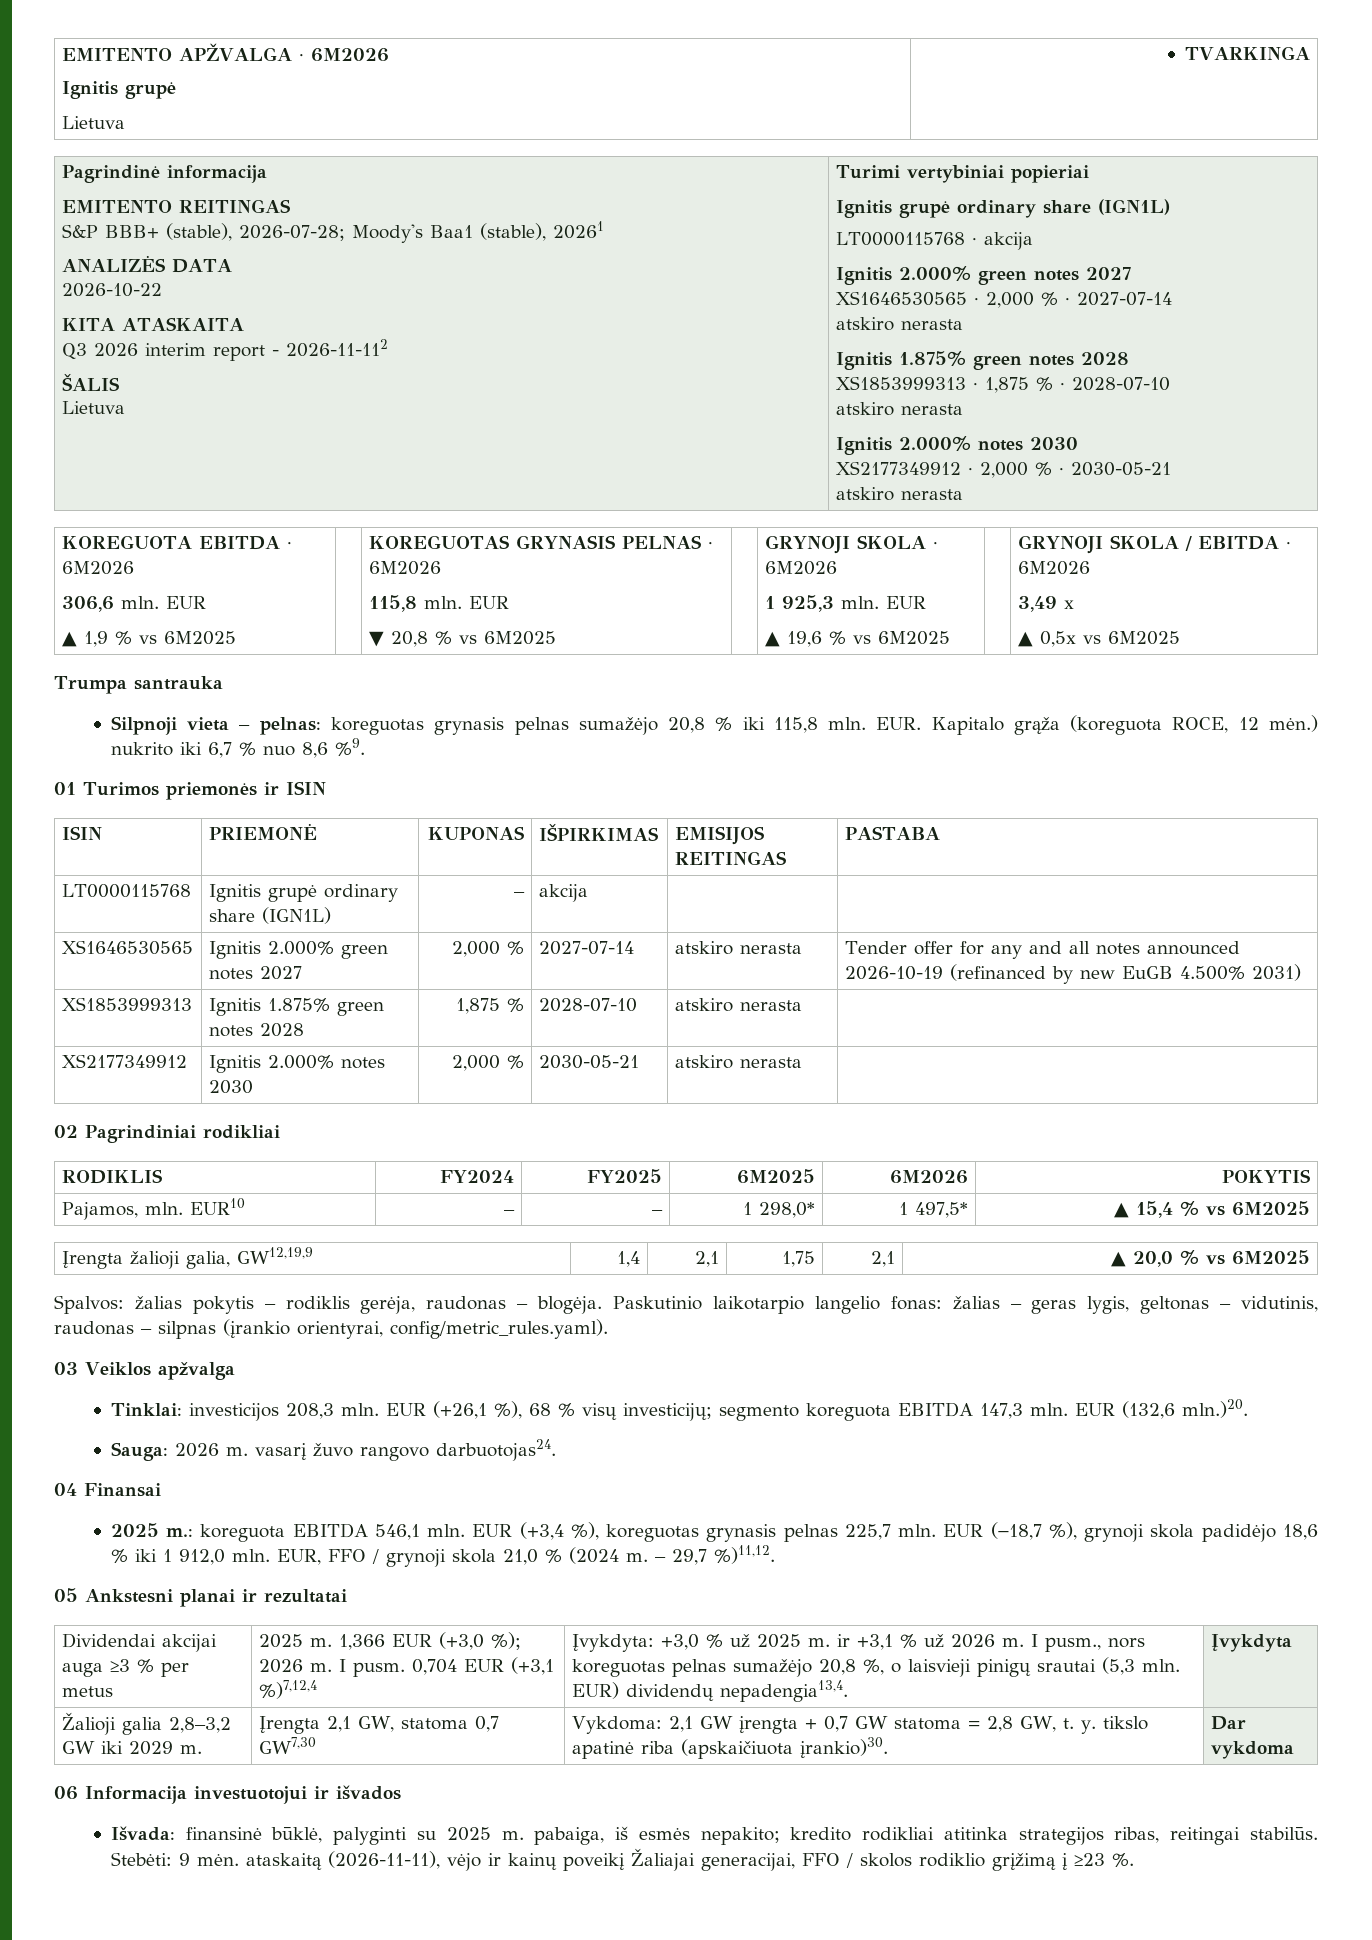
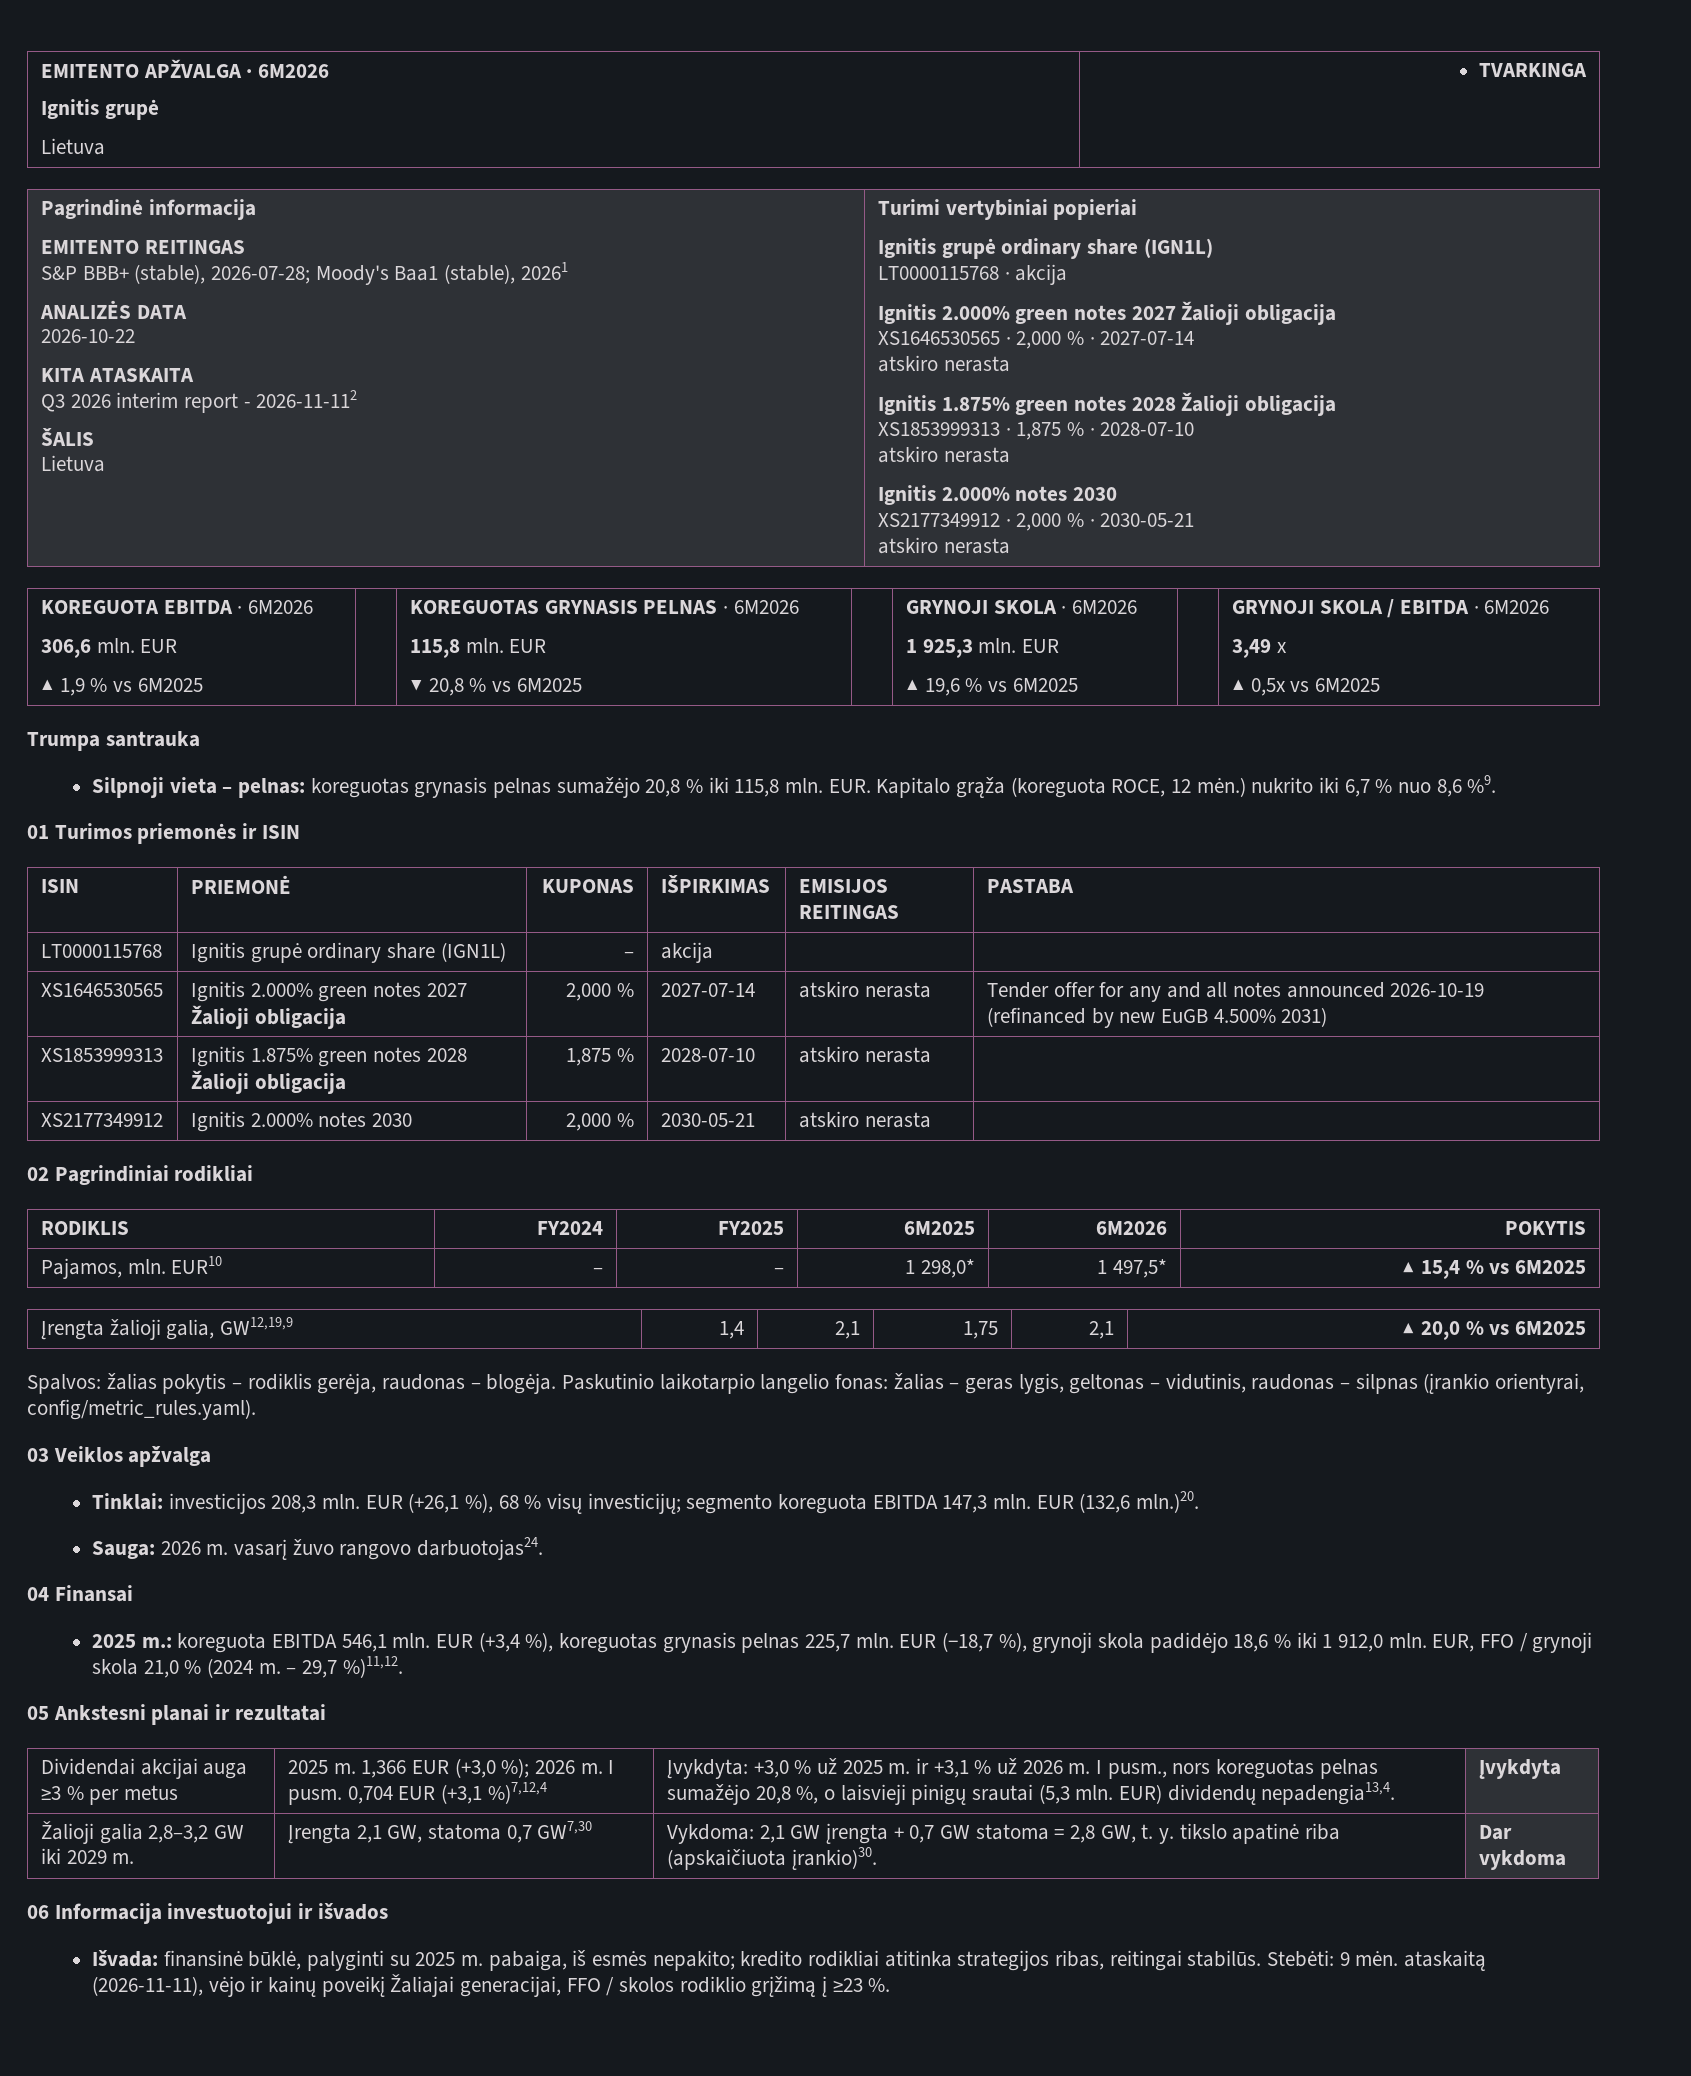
  LT0000115768 · akcija
- Ignitis 2.000% green notes 2027
+ Ignitis 2.000% green notes 2027 Žalioji obligacija
  XS1646530565 · 2,000 % · 2027-07-14
  atskiro nerasta
- Ignitis 1.875% green notes 2028
+ Ignitis 1.875% green notes 2028 Žalioji obligacija
- XS1646530565 | Ignitis 2.000% green notes 2027 | 2,000 % | 2027-07-14 | atskiro nerasta | Tender offer for any and all notes announced 2026-10-19 (refinanced by new EuGB 4.500% 2031)
+ XS1646530565 | Ignitis 2.000% green notes 2027 Žalioji obligacija | 2,000 % | 2027-07-14 | atskiro nerasta | Tender offer for any and all notes announced 2026-10-19 (refinanced by new EuGB 4.500% 2031)
- XS1853999313 | Ignitis 1.875% green notes 2028 | 1,875 % | 2028-07-10 | atskiro nerasta |
+ XS1853999313 | Ignitis 1.875% green notes 2028 Žalioji obligacija | 1,875 % | 2028-07-10 | atskiro nerasta |

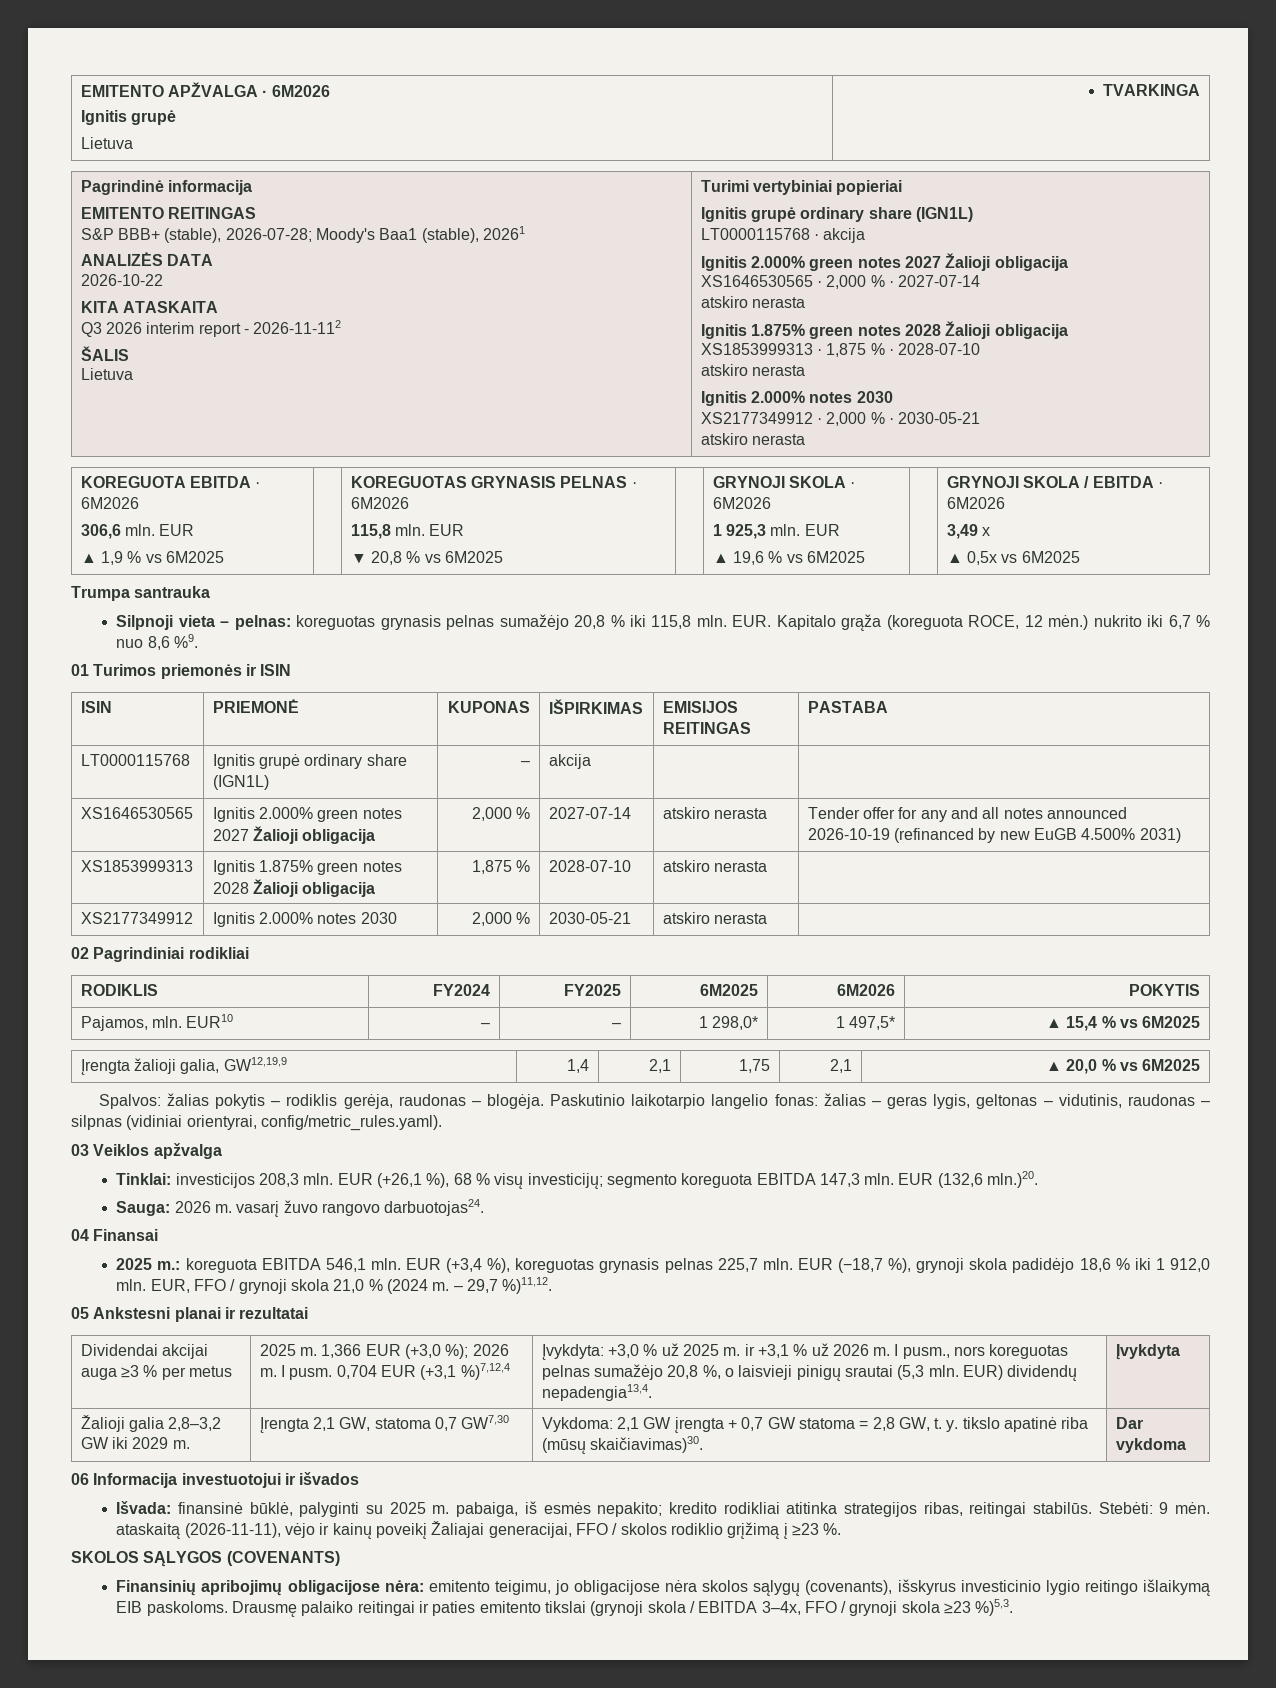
- Paskutinio laikotarpio langelio fonas: žalias – geras lygis, geltonas – vidutinis, raudonas – silpnas (įrankio orientyrai, config/metric_rules.yaml).
+ Paskutinio laikotarpio langelio fonas: žalias – geras lygis, geltonas – vidutinis, raudonas – silpnas (vidiniai orientyrai, config/metric_rules.yaml).
- Žalioji galia 2,8–3,2 GW iki 2029 m. | Įrengta 2,1 GW, statoma 0,7 GW7,30 | Vykdoma: 2,1 GW įrengta + 0,7 GW statoma = 2,8 GW, t. y. tikslo apatinė riba (apskaičiuota įrankio)30. | Dar vykdoma
+ Žalioji galia 2,8–3,2 GW iki 2029 m. | Įrengta 2,1 GW, statoma 0,7 GW7,30 | Vykdoma: 2,1 GW įrengta + 0,7 GW statoma = 2,8 GW, t. y. tikslo apatinė riba (mūsų skaičiavimas)30. | Dar vykdoma
+ SKOLOS SĄLYGOS (COVENANTS)
+ Finansinių apribojimų obligacijose nėra: emitento teigimu, jo obligacijose nėra skolos sąlygų (covenants), išskyrus investicinio lygio reitingo išlaikymą EIB paskoloms. Drausmę palaiko reitingai ir paties emitento tikslai (grynoji skola / EBITDA 3–4x, FFO / grynoji skola ≥23 %)5,3.

